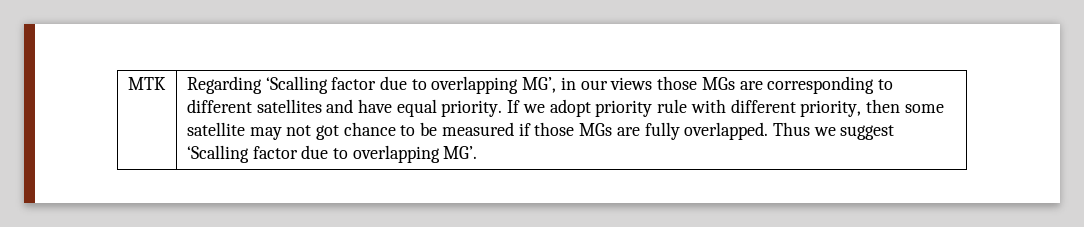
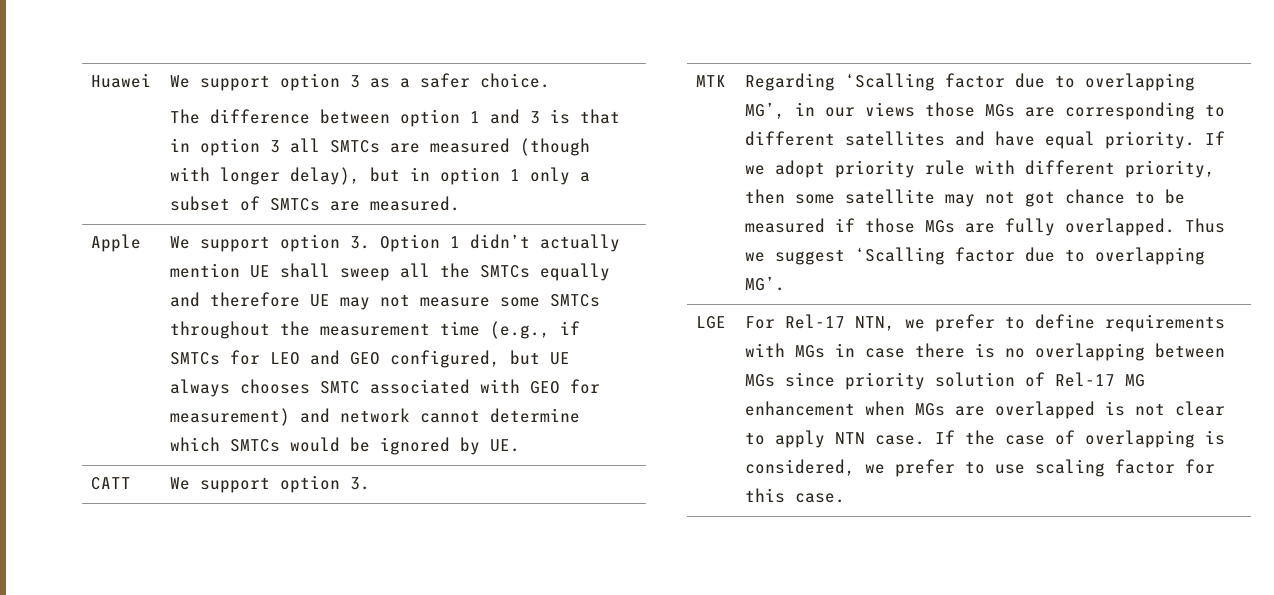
+ Huawei | We support option 3 as a safer choice.
+ The difference between option 1 and 3 is that in option 3 all SMTCs are measured (though with longer delay), but in option 1 only a subset of SMTCs are measured.
+ Apple | We support option 3. Option 1 didn’t actually mention UE shall sweep all the SMTCs equally and therefore UE may not measure some SMTCs throughout the measurement time (e.g., if SMTCs for LEO and GEO configured, but UE always chooses SMTC associated with GEO for measurement) and network cannot determine which SMTCs would be ignored by UE.
+ CATT | We support option 3.
+ LGE | For Rel-17 NTN, we prefer to define requirements with MGs in case there is no overlapping between MGs since priority solution of Rel-17 MG enhancement when MGs are overlapped is not clear to apply NTN case. If the case of overlapping is considered, we prefer to use scaling factor for this case.

